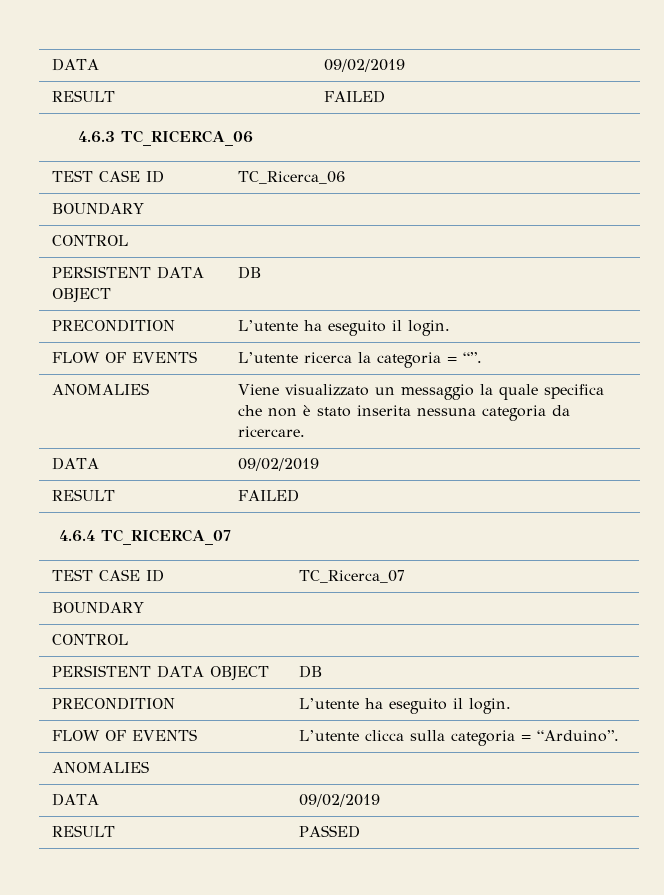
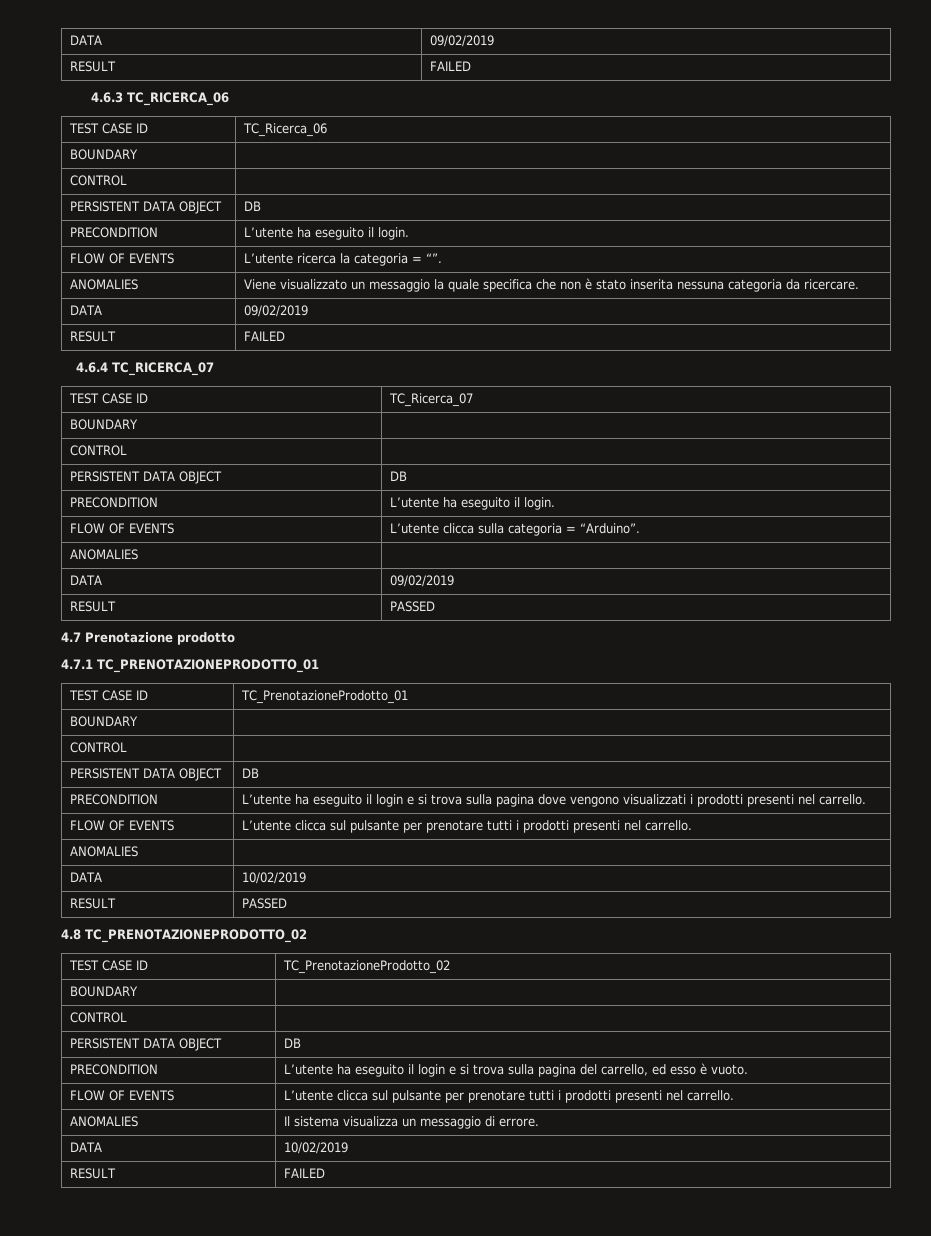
+ 4.7 Prenotazione prodotto
+ 4.7.1 TC_PRENOTAZIONEPRODOTTO_01
+ TEST CASE ID | TC_PrenotazioneProdotto_01
+ BOUNDARY |
+ CONTROL |
+ PERSISTENT DATA OBJECT | DB
+ PRECONDITION | L’utente ha eseguito il login e si trova sulla pagina dove vengono visualizzati i prodotti presenti nel carrello.
+ FLOW OF EVENTS | L’utente clicca sul pulsante per prenotare tutti i prodotti presenti nel carrello.
+ ANOMALIES |
+ DATA | 10/02/2019
+ RESULT | PASSED
+ 4.8 TC_PRENOTAZIONEPRODOTTO_02
+ TEST CASE ID | TC_PrenotazioneProdotto_02
+ BOUNDARY |
+ CONTROL |
+ PERSISTENT DATA OBJECT | DB
+ PRECONDITION | L’utente ha eseguito il login e si trova sulla pagina del carrello, ed esso è vuoto.
+ FLOW OF EVENTS | L’utente clicca sul pulsante per prenotare tutti i prodotti presenti nel carrello.
+ ANOMALIES | Il sistema visualizza un messaggio di errore.
+ DATA | 10/02/2019
+ RESULT | FAILED

